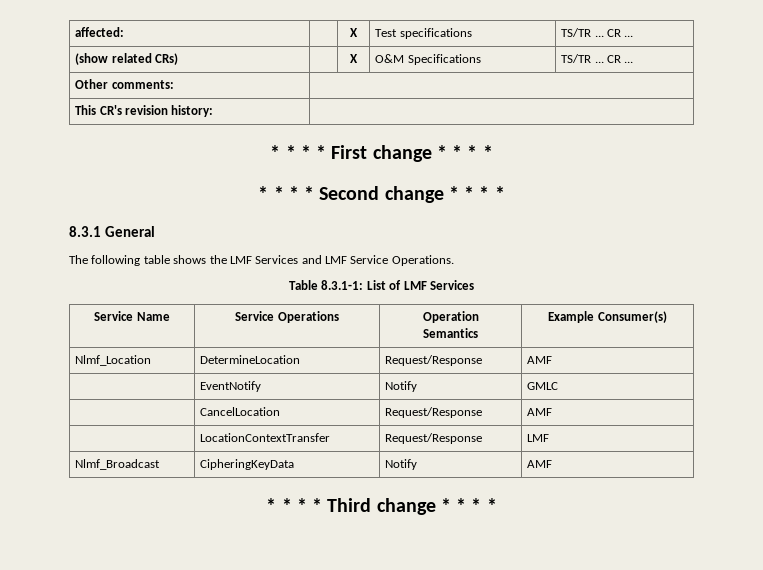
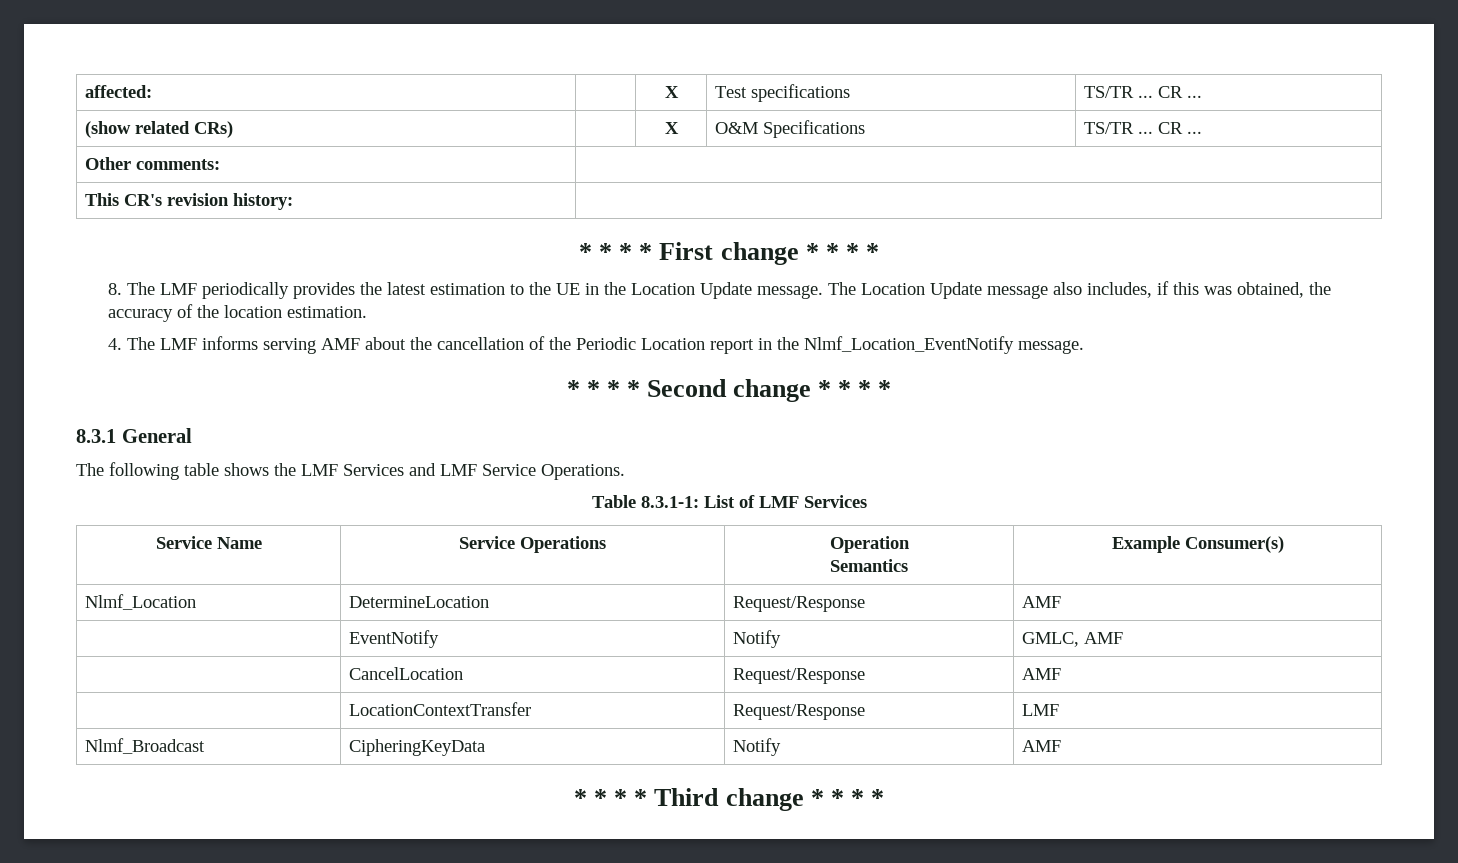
+ 8. The LMF periodically provides the latest estimation to the UE in the Location Update message. The Location Update message also includes, if this was obtained, the accuracy of the location estimation.
+ 4. The LMF informs serving AMF about the cancellation of the Periodic Location report in the Nlmf_Location_EventNotify message.
- | EventNotify | Notify | GMLC
+ | EventNotify | Notify | GMLC, AMF

